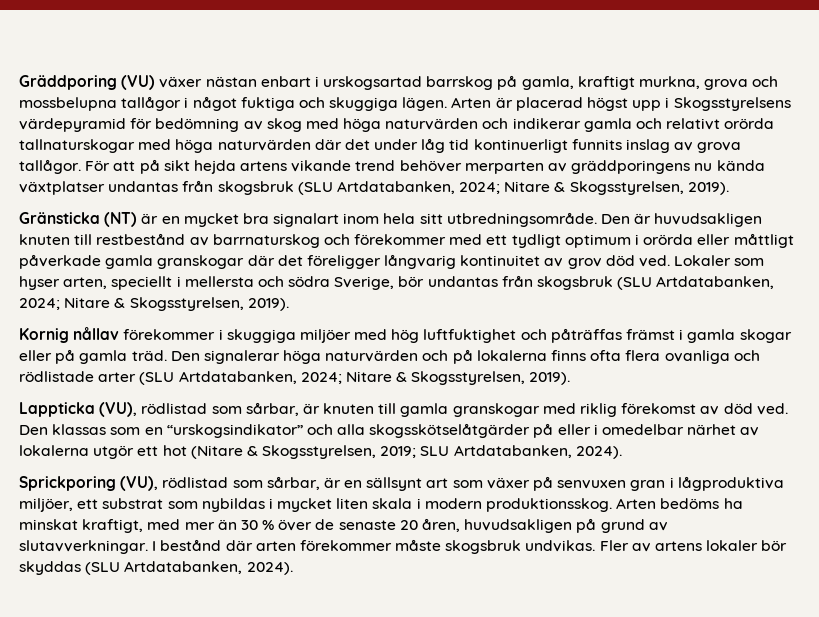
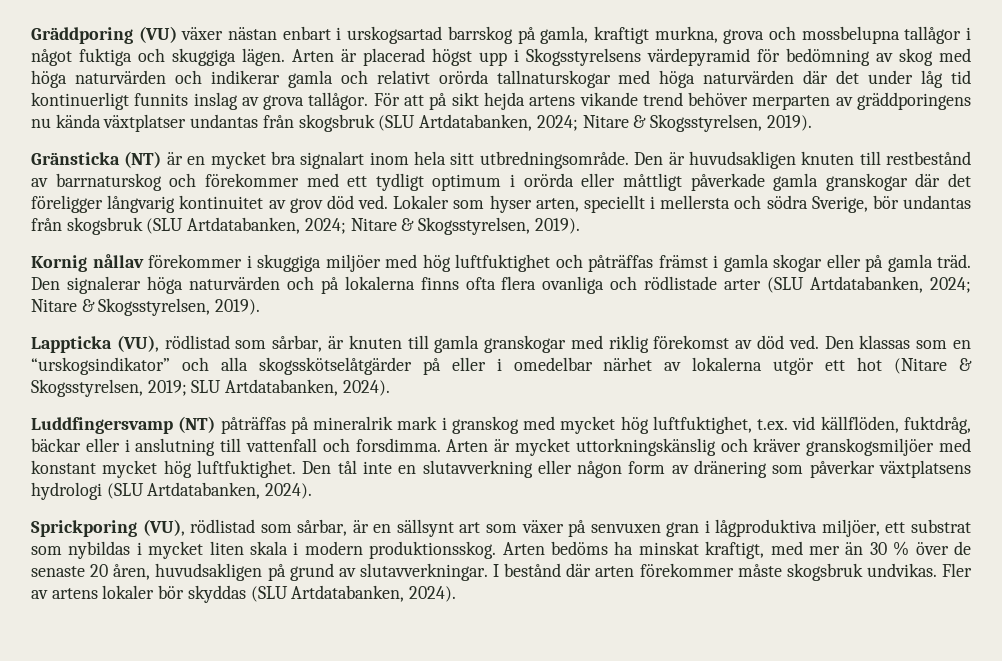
+ Luddfingersvamp (NT) påträffas på mineralrik mark i granskog med mycket hög luftfuktighet, t.ex. vid källflöden, fuktdråg, bäckar eller i anslutning till vattenfall och forsdimma. Arten är mycket uttorkningskänslig och kräver granskogsmiljöer med konstant mycket hög luftfuktighet. Den tål inte en slutavverkning eller någon form av dränering som påverkar växtplatsens hydrologi (SLU Artdatabanken, 2024).

